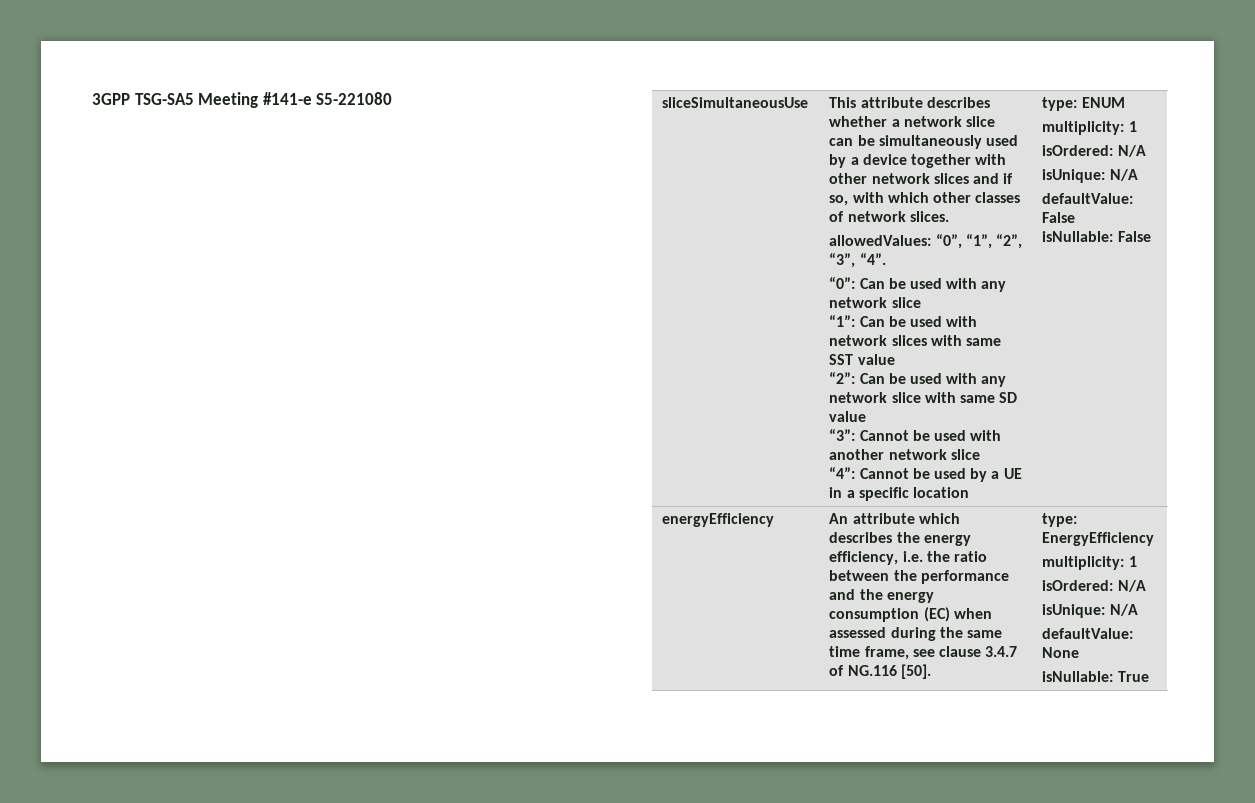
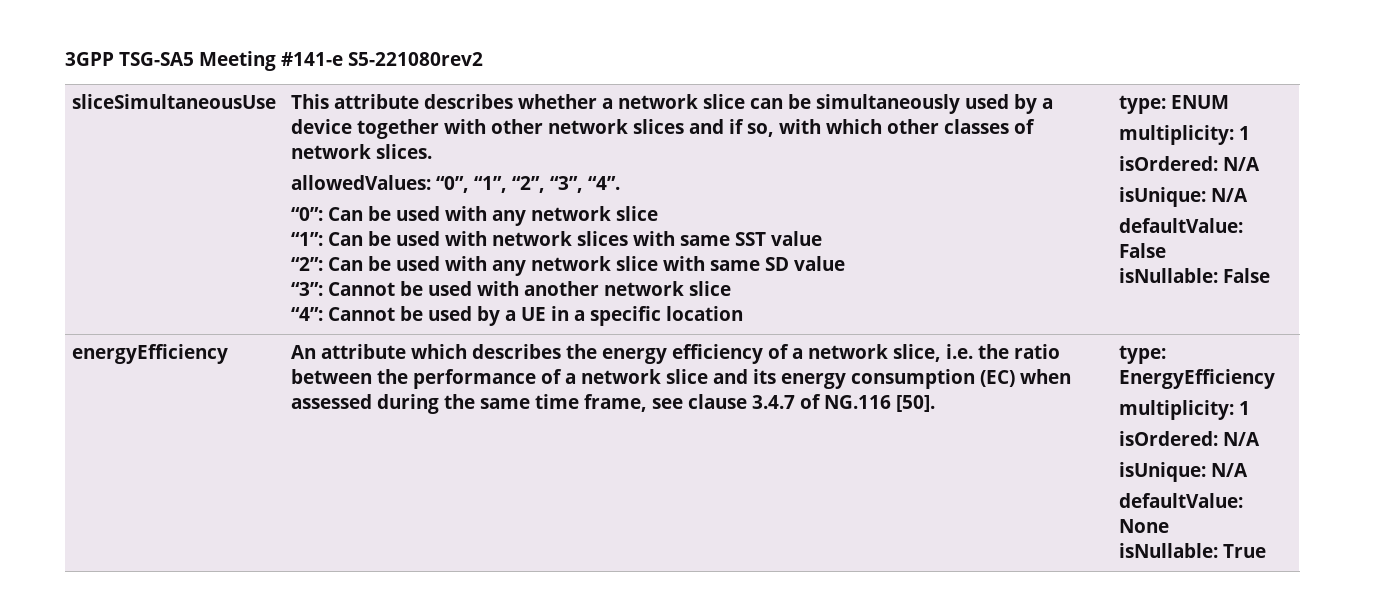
- 3GPP TSG-SA5 Meeting #141-e S5-221080
+ 3GPP TSG-SA5 Meeting #141-e S5-221080rev2
- An attribute which describes the energy efficiency, i.e. the ratio between the performance and the energy consumption (EC) when assessed during the same time frame, see clause 3.4.7 of NG.116 [50].
+ An attribute which describes the energy efficiency of a network slice, i.e. the ratio between the performance of a network slice and its energy consumption (EC) when assessed during the same time frame, see clause 3.4.7 of NG.116 [50].

